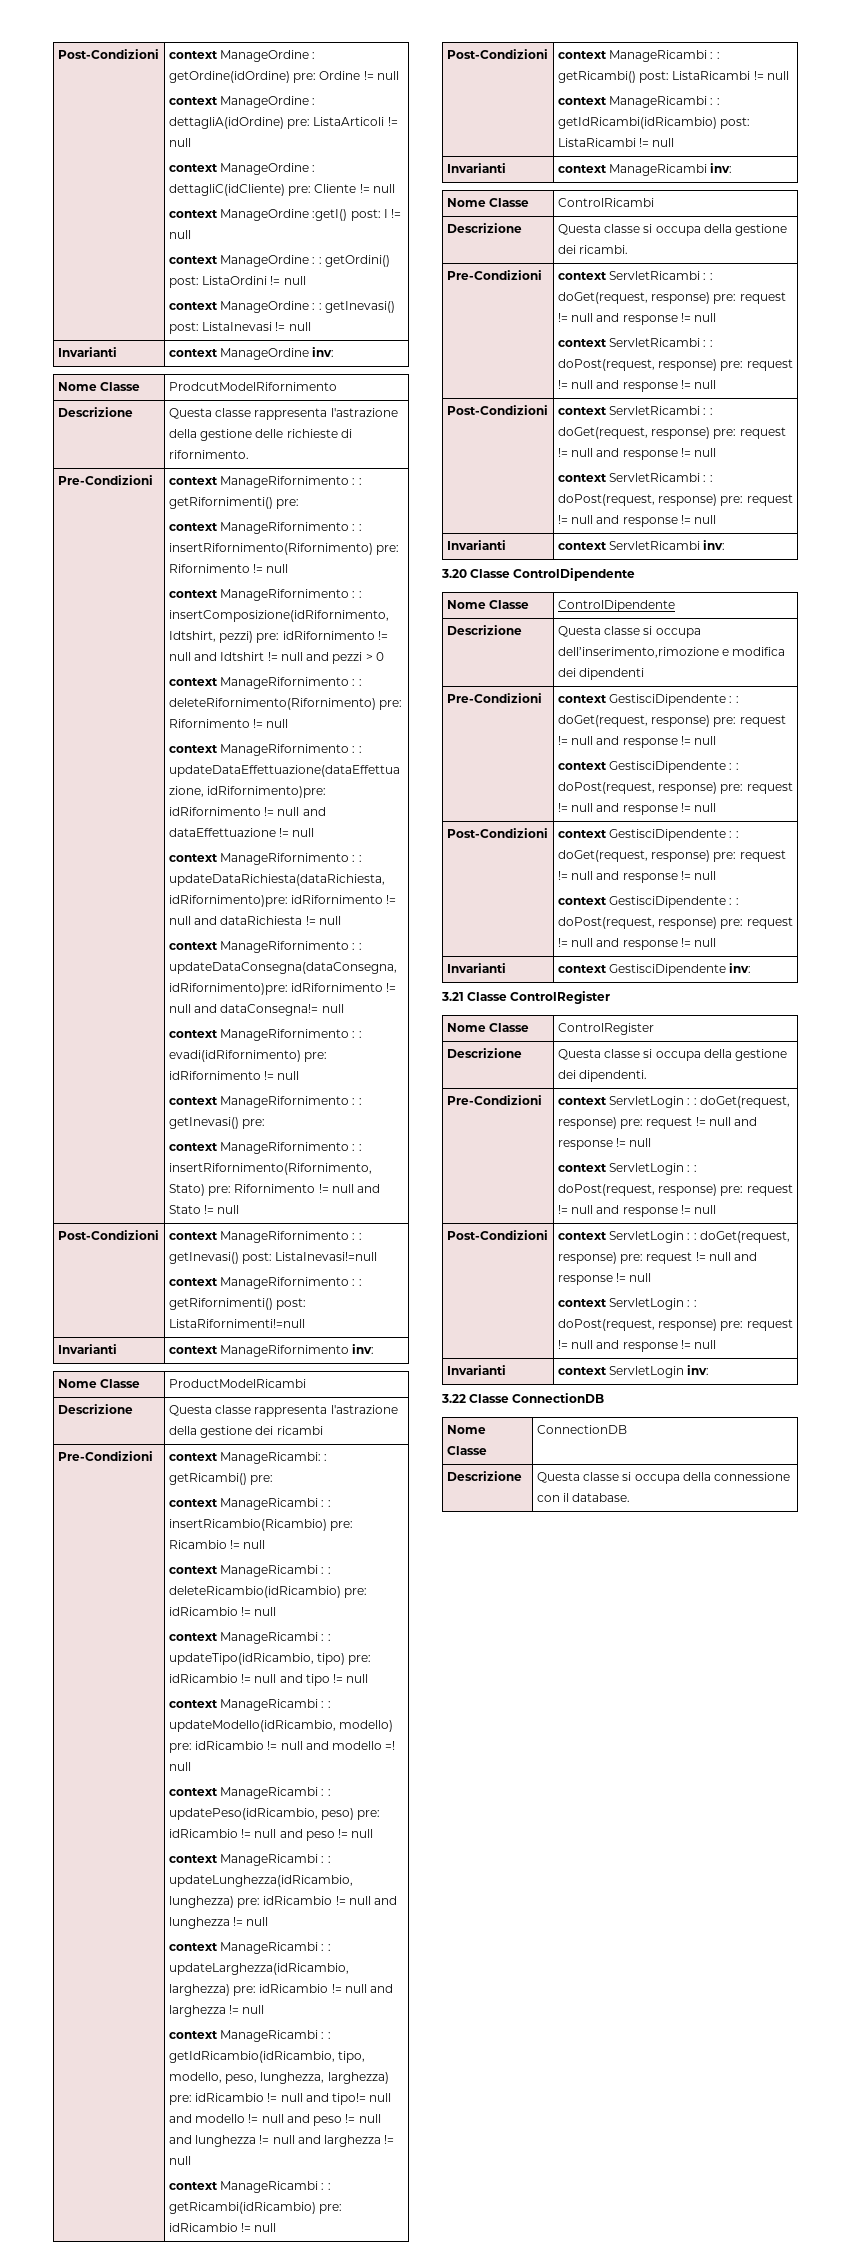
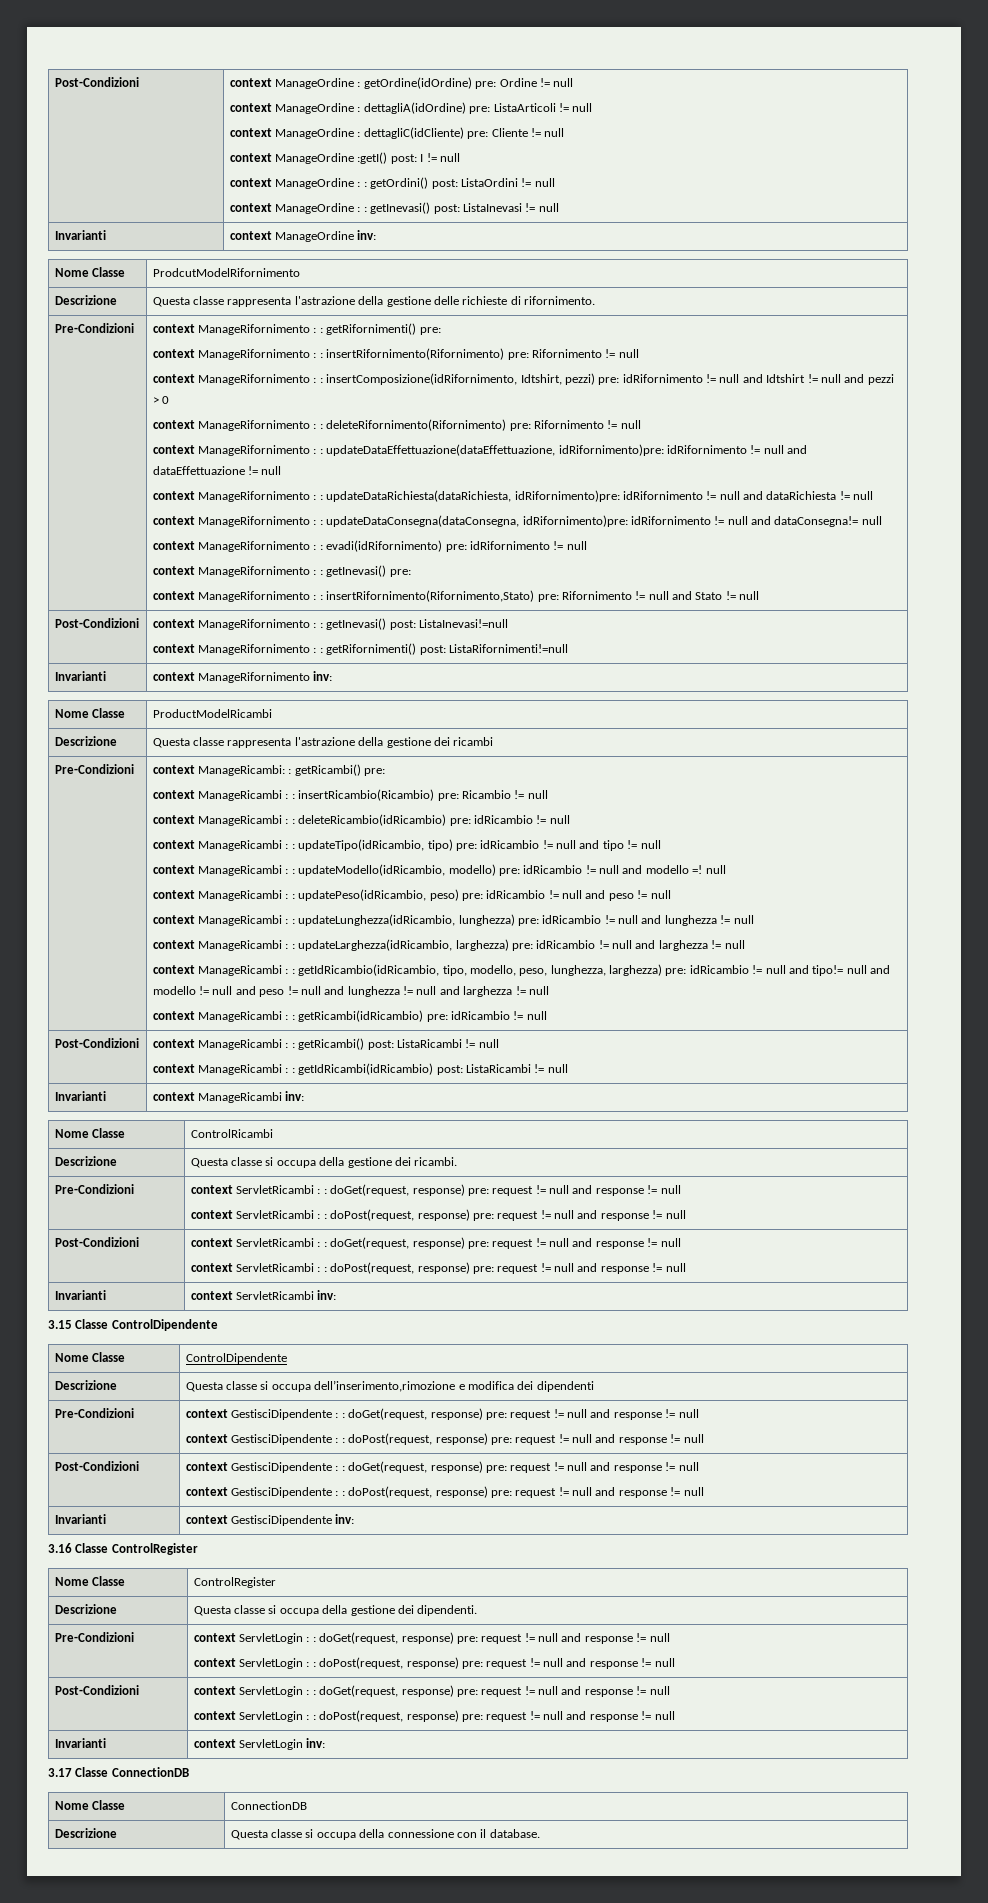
- 3.20 Classe ControlDipendente
+ 3.15 Classe ControlDipendente
- 3.21 Classe ControlRegister
+ 3.16 Classe ControlRegister
- 3.22 Classe ConnectionDB
+ 3.17 Classe ConnectionDB

